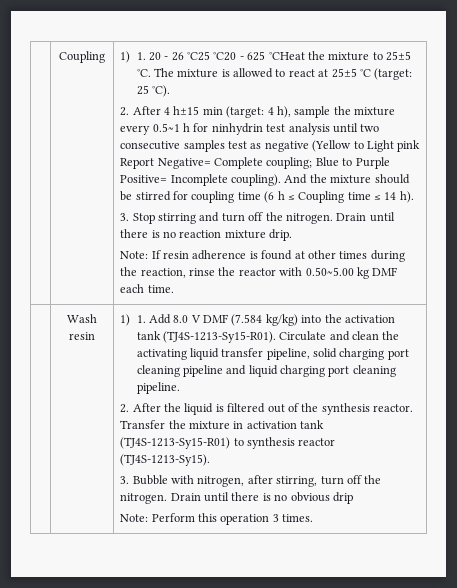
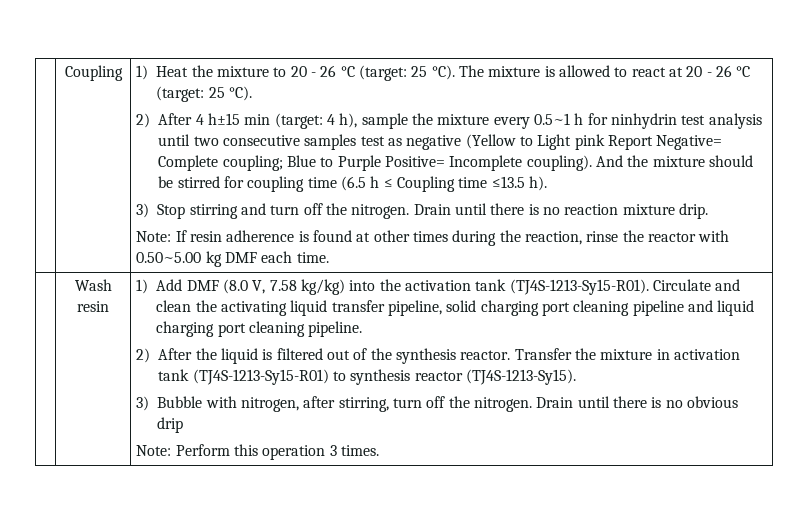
- 1) 1. 20 - 26 °C25 °C20 - 625 °CHeat the mixture to 25±5 °C.
+ 1) Heat the mixture to 20 - 26 °C (target: 25 °C).
- The mixture is allowed to react at 25±5 °C (target: 25 °C).
+ The mixture is allowed to react at 20 - 26 °C (target: 25 °C).
- 2. After 4 h±15 min (target: 4 h), sample the mixture every 0.5~1 h for ninhydrin test analysis until two consecutive samples test as negative (Yellow to Light pink Report Negative= Complete coupling; Blue to Purple Positive= Incomplete coupling).
+ 2) After 4 h±15 min (target: 4 h), sample the mixture every 0.5~1 h for ninhydrin test analysis until two consecutive samples test as negative (Yellow to Light pink Report Negative= Complete coupling; Blue to Purple Positive= Incomplete coupling).
- And the mixture should be stirred for coupling time (6 h ≤ Coupling time ≤ 14 h).
+ And the mixture should be stirred for coupling time (6.5 h ≤ Coupling time ≤13.5 h).
- 3. Stop stirring and turn off the nitrogen.
+ 3) Stop stirring and turn off the nitrogen.
- 1) 1. Add 8.0 V DMF (7.584 kg/kg) into the activation tank (TJ4S-1213-Sy15-R01).
+ 1) Add DMF (8.0 V, 7.58 kg/kg) into the activation tank (TJ4S-1213-Sy15-R01).
- 2. After the liquid is filtered out of the synthesis reactor.
+ 2) After the liquid is filtered out of the synthesis reactor.
- 3. Bubble with nitrogen, after stirring, turn off the nitrogen.
+ 3) Bubble with nitrogen, after stirring, turn off the nitrogen.

